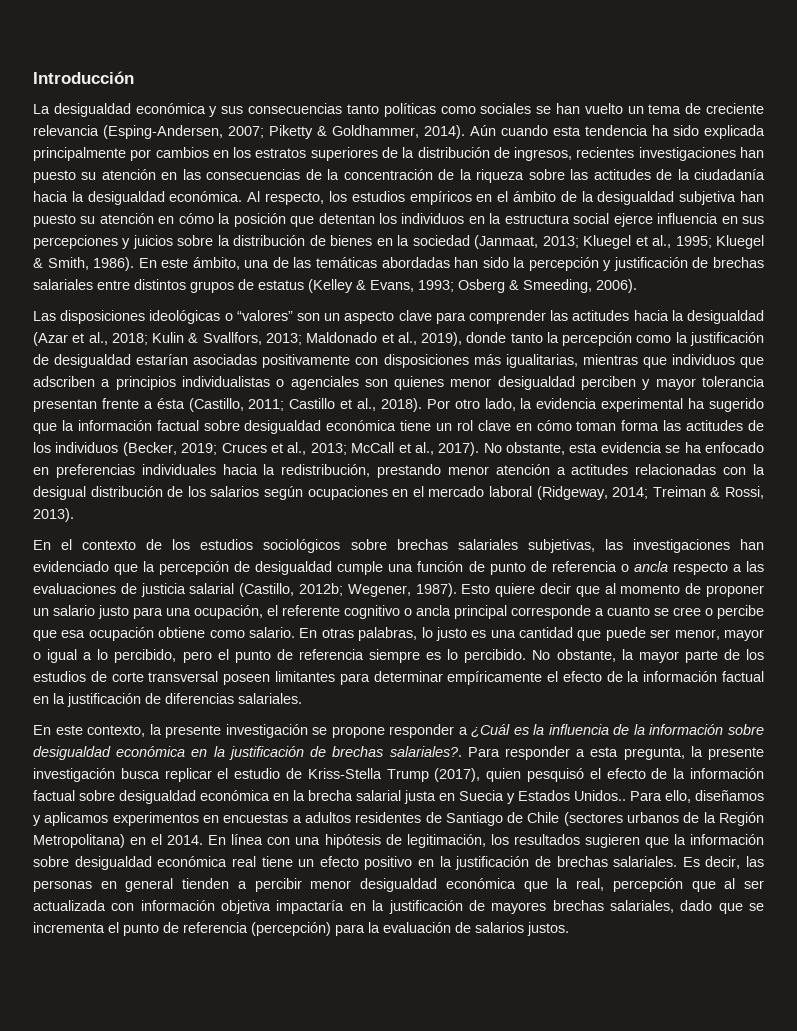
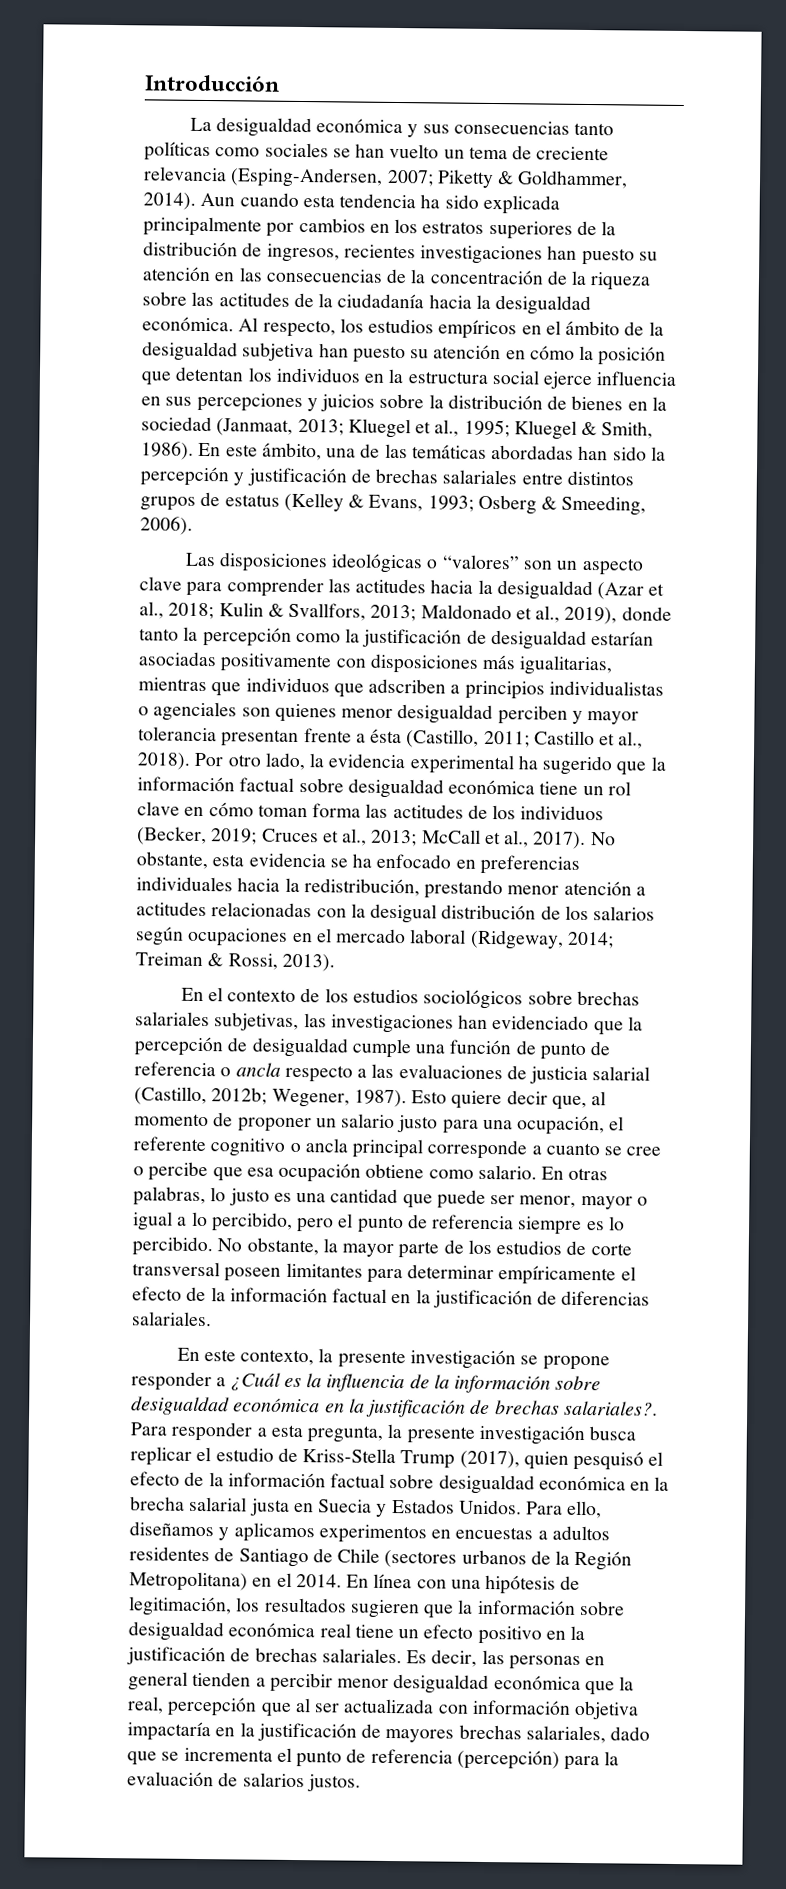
- Aún cuando esta tendencia ha sido explicada principalmente por cambios en los estratos superiores de la distribución de ingresos, recientes investigaciones han puesto su atención en las consecuencias de la concentración de la riqueza sobre las actitudes de la ciudadanía hacia la desigualdad económica.
+ Aun cuando esta tendencia ha sido explicada principalmente por cambios en los estratos superiores de la distribución de ingresos, recientes investigaciones han puesto su atención en las consecuencias de la concentración de la riqueza sobre las actitudes de la ciudadanía hacia la desigualdad económica.
- Esto quiere decir que al momento de proponer un salario justo para una ocupación, el referente cognitivo o ancla principal corresponde a cuanto se cree o percibe que esa ocupación obtiene como salario.
+ Esto quiere decir que, al momento de proponer un salario justo para una ocupación, el referente cognitivo o ancla principal corresponde a cuanto se cree o percibe que esa ocupación obtiene como salario.
- Para responder a esta pregunta, la presente investigación busca replicar el estudio de Kriss-Stella Trump (2017), quien pesquisó el efecto de la información factual sobre desigualdad económica en la brecha salarial justa en Suecia y Estados Unidos..
+ Para responder a esta pregunta, la presente investigación busca replicar el estudio de Kriss-Stella Trump (2017), quien pesquisó el efecto de la información factual sobre desigualdad económica en la brecha salarial justa en Suecia y Estados Unidos.

